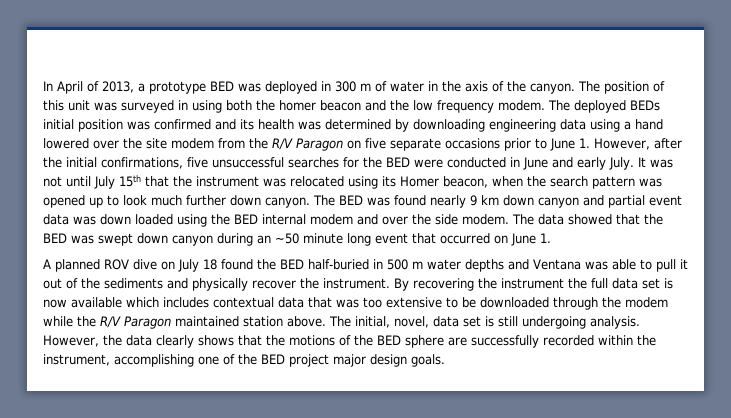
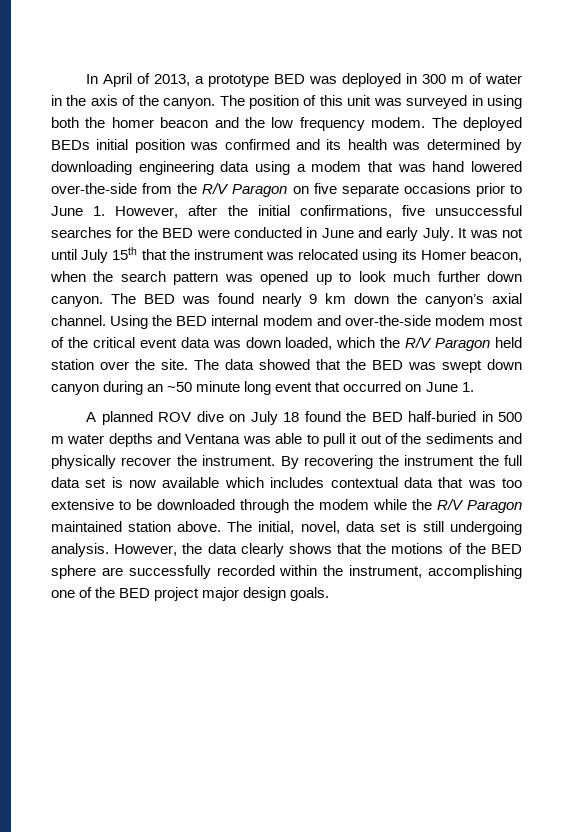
- The deployed BEDs initial position was confirmed and its health was determined by downloading engineering data using a hand lowered over the site modem from the R/V Paragon on five separate occasions prior to June 1. However, after the initial confirmations, five unsuccessful searches for the BED were conducted in June and early July.
+ The deployed BEDs initial position was confirmed and its health was determined by downloading engineering data using a modem that was hand lowered over-the-side from the R/V Paragon on five separate occasions prior to June 1. However, after the initial confirmations, five unsuccessful searches for the BED were conducted in June and early July.
- The BED was found nearly 9 km down canyon and partial event data was down loaded using the BED internal modem and over the side modem.
+ The BED was found nearly 9 km down the canyon’s axial channel. Using the BED internal modem and over-the-side modem most of the critical event data was down loaded, which the R/V Paragon held station over the site.

